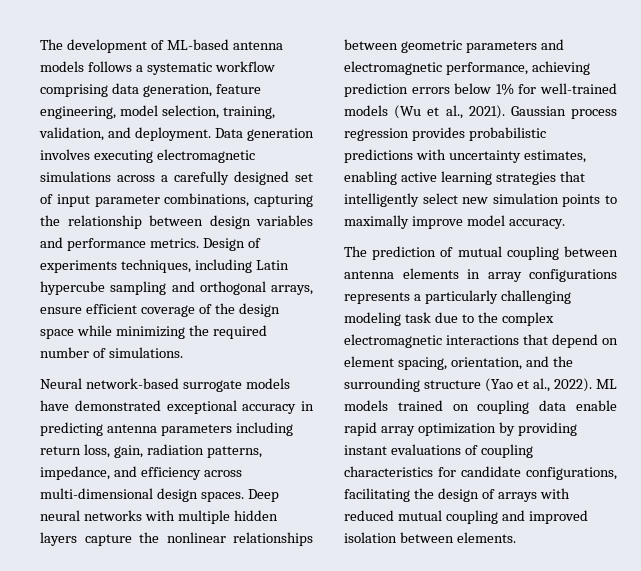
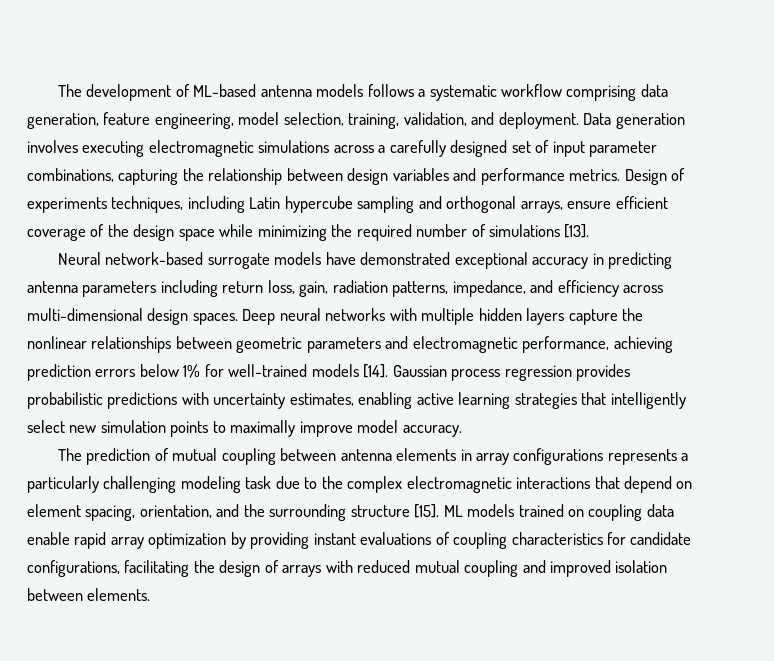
- Design of experiments techniques, including Latin hypercube sampling and orthogonal arrays, ensure efficient coverage of the design space while minimizing the required number of simulations.
+ Design of experiments techniques, including Latin hypercube sampling and orthogonal arrays, ensure efficient coverage of the design space while minimizing the required number of simulations [13].
- Deep neural networks with multiple hidden layers capture the nonlinear relationships between geometric parameters and electromagnetic performance, achieving prediction errors below 1% for well-trained models (Wu et al., 2021).
+ Deep neural networks with multiple hidden layers capture the nonlinear relationships between geometric parameters and electromagnetic performance, achieving prediction errors below 1% for well-trained models [14].
- The prediction of mutual coupling between antenna elements in array configurations represents a particularly challenging modeling task due to the complex electromagnetic interactions that depend on element spacing, orientation, and the surrounding structure (Yao et al., 2022).
+ The prediction of mutual coupling between antenna elements in array configurations represents a particularly challenging modeling task due to the complex electromagnetic interactions that depend on element spacing, orientation, and the surrounding structure [15].

